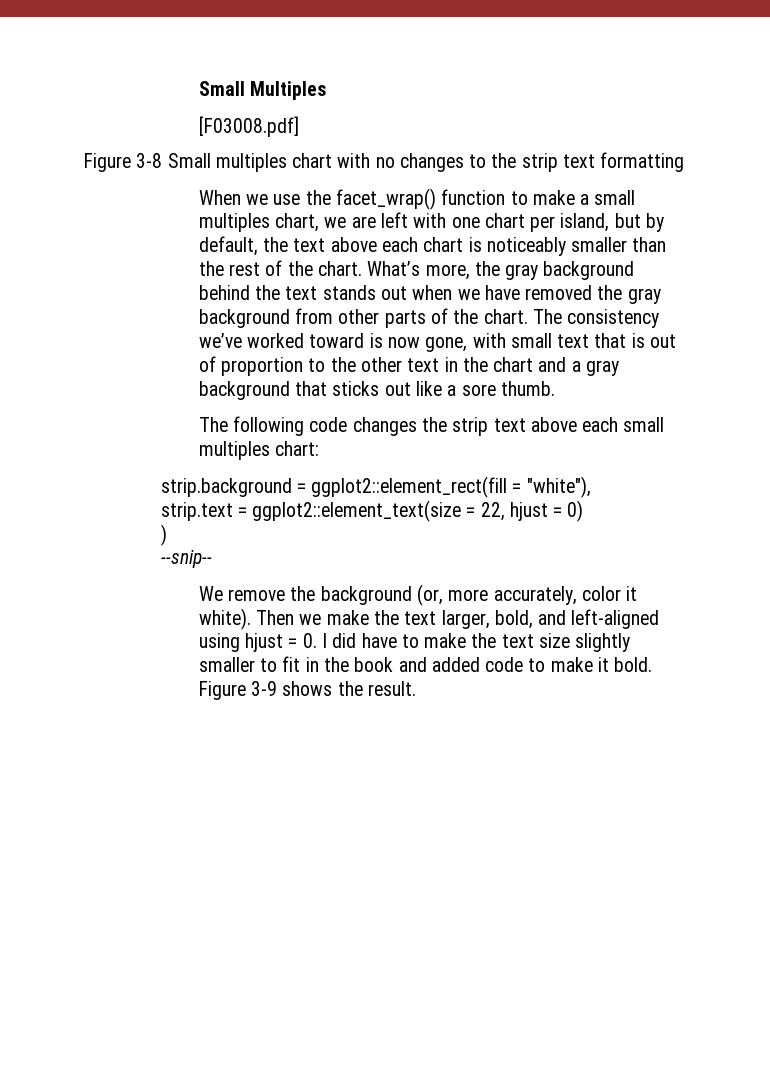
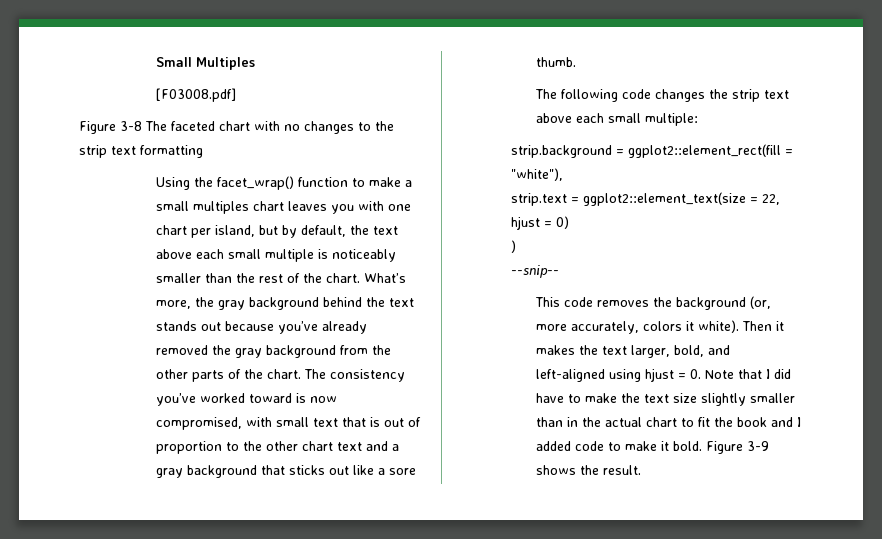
- Figure 3-8 Small multiples chart with no changes to the strip text formatting
+ Figure 3-8 The faceted chart with no changes to the strip text formatting
- When we use the facet_wrap() function to make a small multiples chart, we are left with one chart per island, but by default, the text above each chart is noticeably smaller than the rest of the chart.
+ Using the facet_wrap() function to make a small multiples chart leaves you with one chart per island, but by default, the text above each small multiple is noticeably smaller than the rest of the chart.
- What’s more, the gray background behind the text stands out when we have removed the gray background from other parts of the chart.
+ What’s more, the gray background behind the text stands out because you’ve already removed the gray background from the other parts of the chart.
- The consistency we’ve worked toward is now gone, with small text that is out of proportion to the other text in the chart and a gray background that sticks out like a sore thumb.
+ The consistency you’ve worked toward is now compromised, with small text that is out of proportion to the other chart text and a gray background that sticks out like a sore thumb.
- The following code changes the strip text above each small multiples chart:
+ The following code changes the strip text above each small multiple:
- We remove the background (or, more accurately, color it white).
+ This code removes the background (or, more accurately, colors it white).
- Then we make the text larger, bold, and left-aligned using hjust = 0. I did have to make the text size slightly smaller to fit in the book and added code to make it bold.
+ Then it makes the text larger, bold, and left-aligned using hjust = 0. Note that I did have to make the text size slightly smaller than in the actual chart to fit the book and I added code to make it bold.

